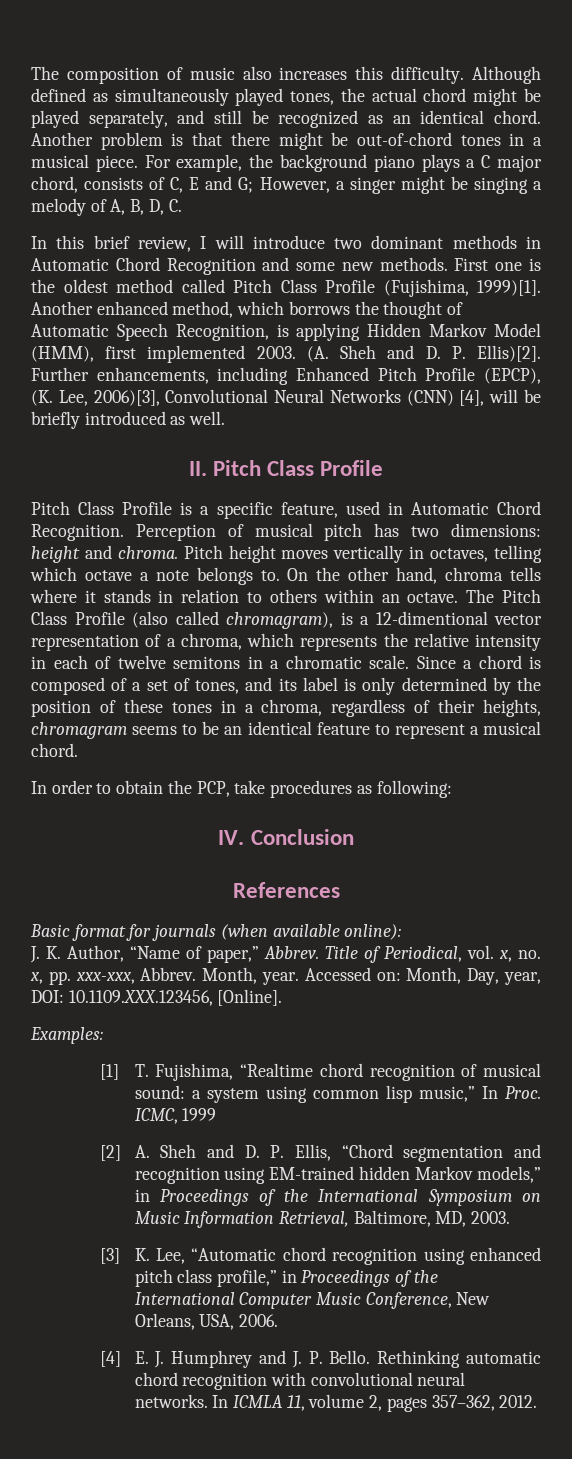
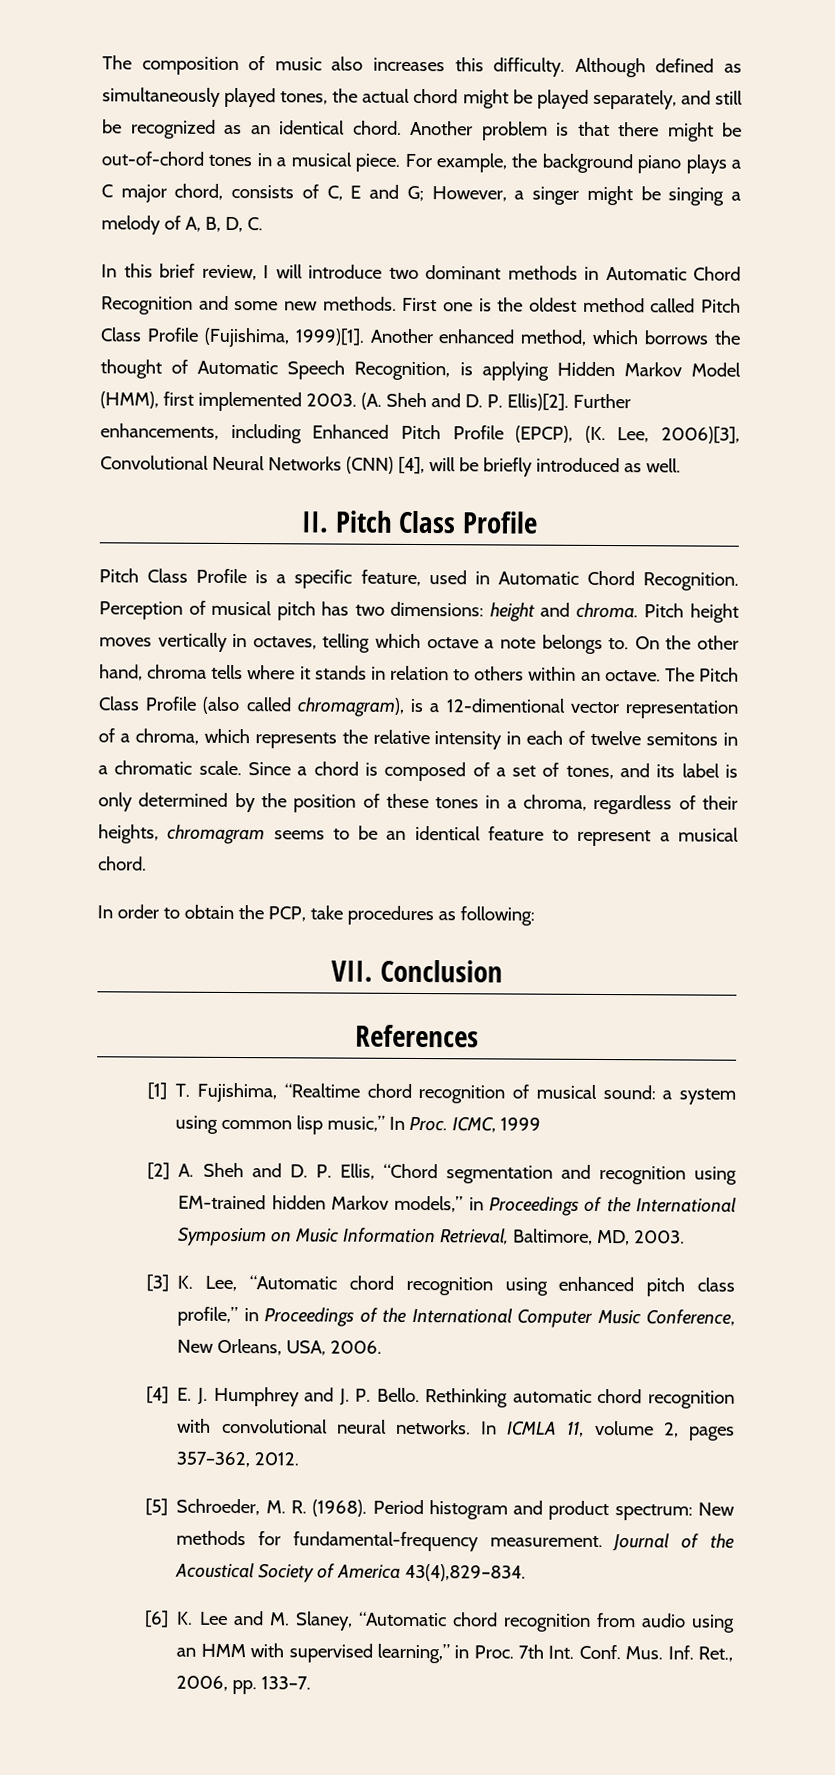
- IV. Conclusion
+ VII. Conclusion
- Basic format for journals (when available online):
- J. K. Author, “Name of paper,” Abbrev. Title of Periodical, vol. x, no. x, pp. xxx-xxx, Abbrev. Month, year. Accessed on: Month, Day, year, DOI: 10.1109.XXX.123456, [Online].
- Examples:
+ [5] Schroeder, M. R. (1968). Period histogram and product spectrum: New methods for fundamental-frequency measurement. Journal of the Acoustical Society of America 43(4),829–834.
+ [6] K. Lee and M. Slaney, “Automatic chord recognition from audio using an HMM with supervised learning,” in Proc. 7th Int. Conf. Mus. Inf. Ret., 2006, pp. 133–7.

